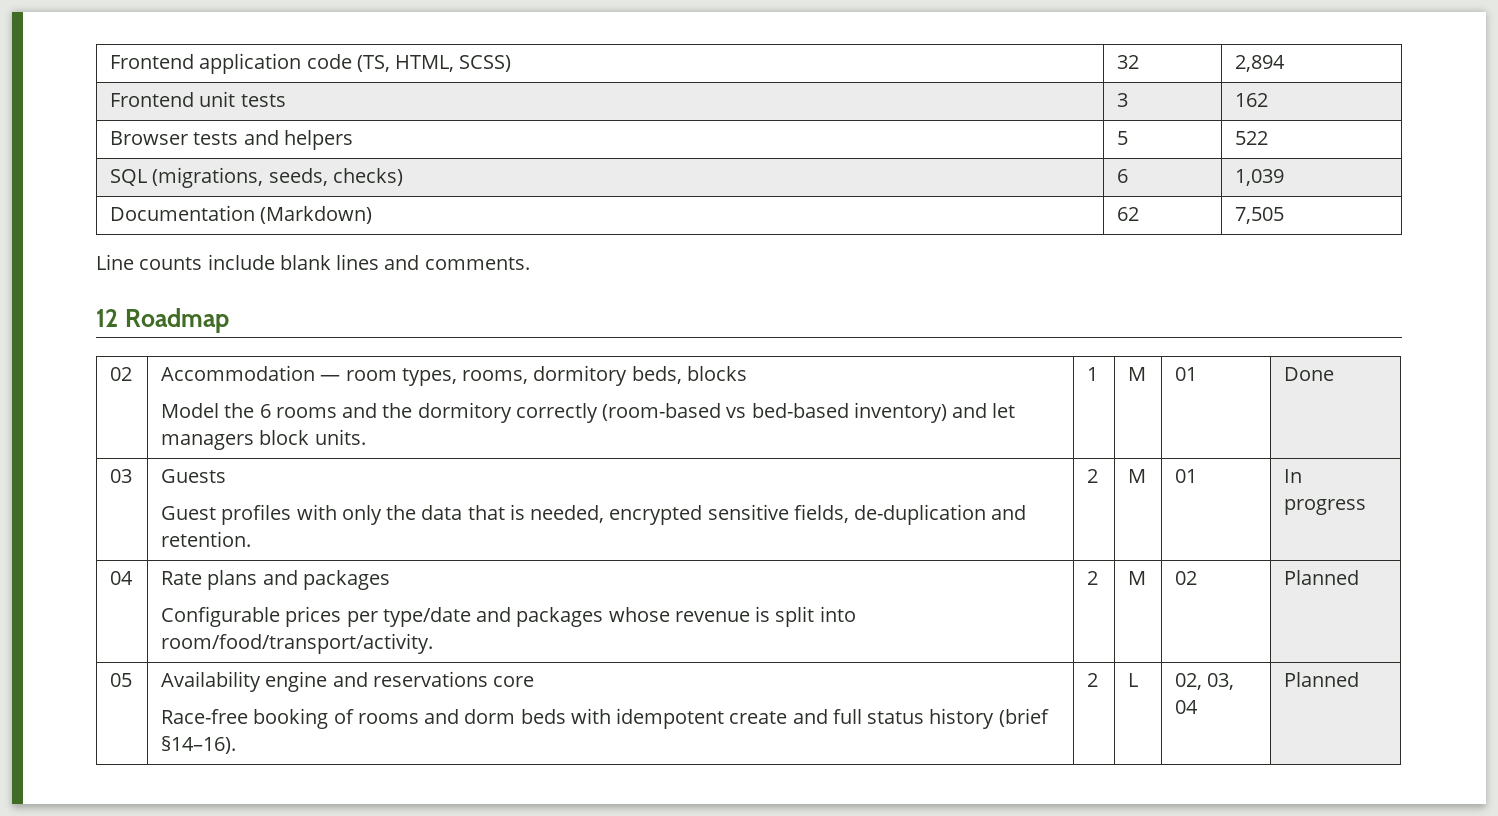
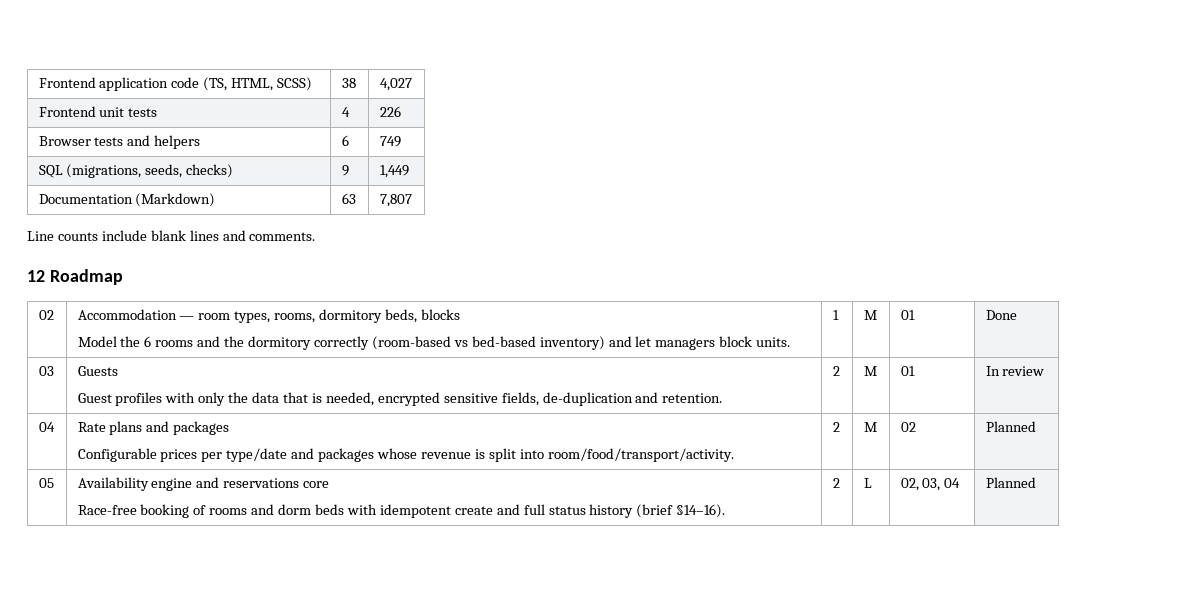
- Frontend application code (TS, HTML, SCSS) | 32 | 2,894
+ Frontend application code (TS, HTML, SCSS) | 38 | 4,027
- Frontend unit tests | 3 | 162
+ Frontend unit tests | 4 | 226
- Browser tests and helpers | 5 | 522
+ Browser tests and helpers | 6 | 749
- SQL (migrations, seeds, checks) | 6 | 1,039
+ SQL (migrations, seeds, checks) | 9 | 1,449
- Documentation (Markdown) | 62 | 7,505
+ Documentation (Markdown) | 63 | 7,807
  03 | Guests
- Guest profiles with only the data that is needed, encrypted sensitive fields, de-duplication and retention. | 2 | M | 01 | In progress
+ Guest profiles with only the data that is needed, encrypted sensitive fields, de-duplication and retention. | 2 | M | 01 | In review

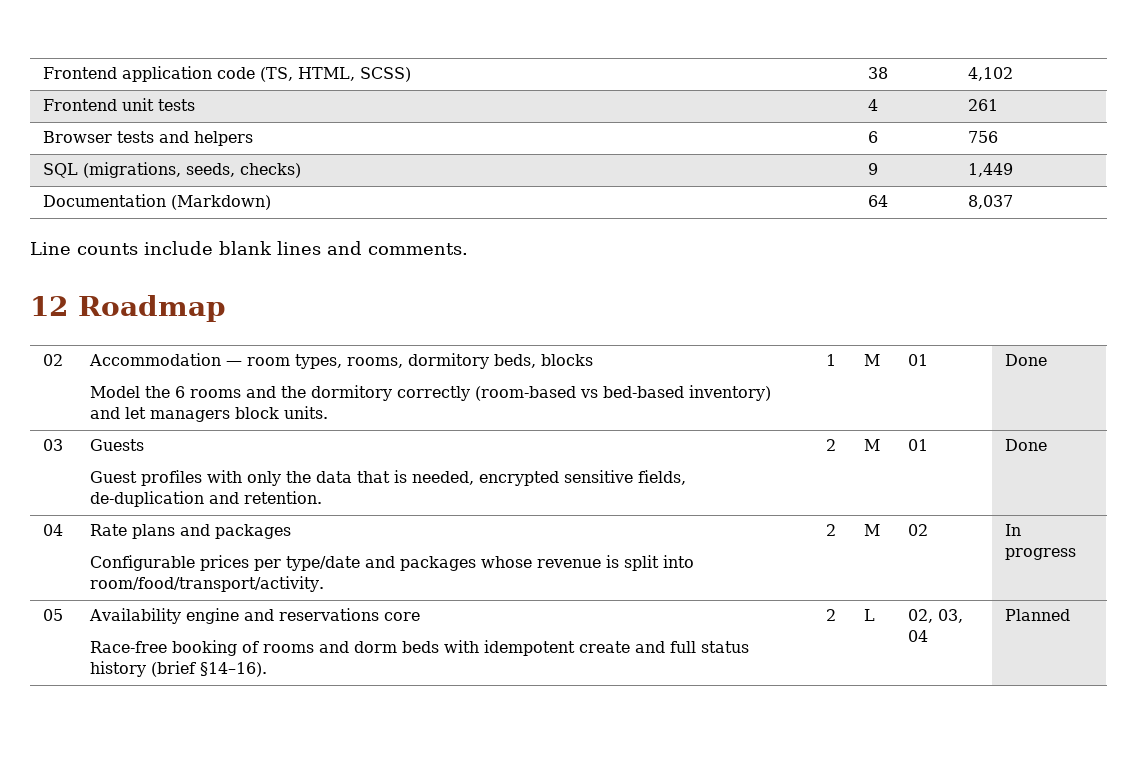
- Frontend application code (TS, HTML, SCSS) | 38 | 4,027
+ Frontend application code (TS, HTML, SCSS) | 38 | 4,102
- Frontend unit tests | 4 | 226
+ Frontend unit tests | 4 | 261
- Browser tests and helpers | 6 | 749
+ Browser tests and helpers | 6 | 756
- Documentation (Markdown) | 63 | 7,807
+ Documentation (Markdown) | 64 | 8,037
  03 | Guests
- Guest profiles with only the data that is needed, encrypted sensitive fields, de-duplication and retention. | 2 | M | 01 | In review
+ Guest profiles with only the data that is needed, encrypted sensitive fields, de-duplication and retention. | 2 | M | 01 | Done
  04 | Rate plans and packages
- Configurable prices per type/date and packages whose revenue is split into room/food/transport/activity. | 2 | M | 02 | Planned
+ Configurable prices per type/date and packages whose revenue is split into room/food/transport/activity. | 2 | M | 02 | In progress

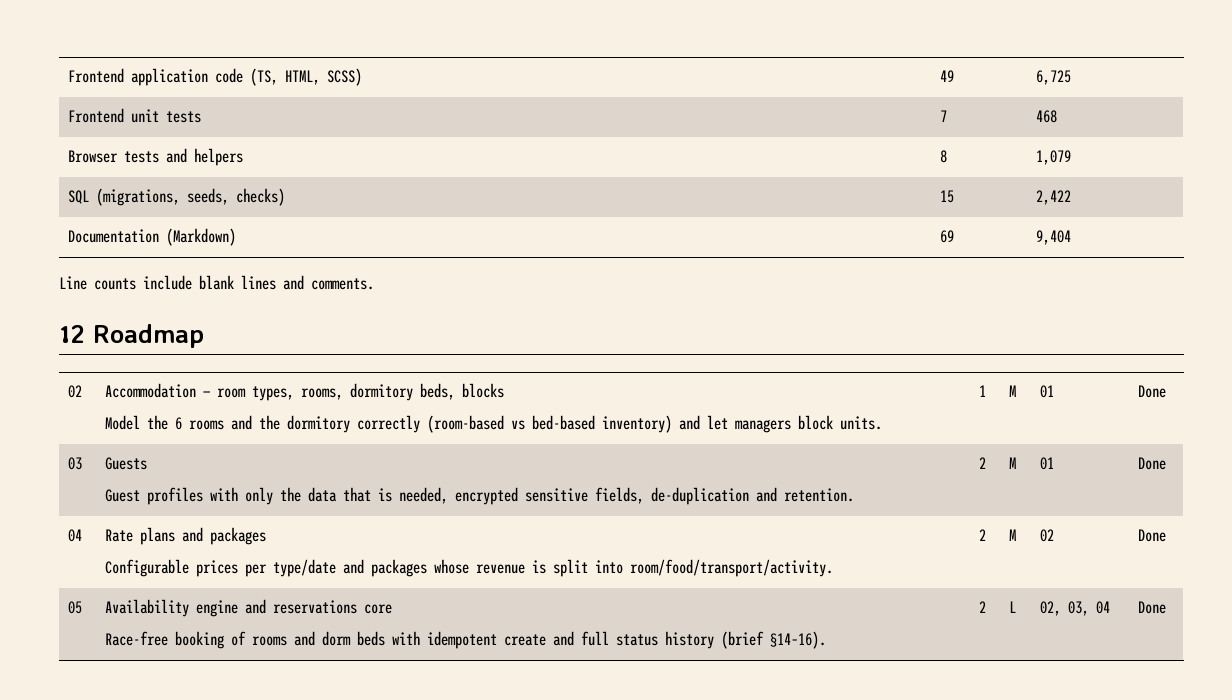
- Frontend application code (TS, HTML, SCSS) | 38 | 4,102
+ Frontend application code (TS, HTML, SCSS) | 49 | 6,725
- Frontend unit tests | 4 | 261
+ Frontend unit tests | 7 | 468
- Browser tests and helpers | 6 | 756
+ Browser tests and helpers | 8 | 1,079
- SQL (migrations, seeds, checks) | 9 | 1,449
+ SQL (migrations, seeds, checks) | 15 | 2,422
- Documentation (Markdown) | 64 | 8,037
+ Documentation (Markdown) | 69 | 9,404
  04 | Rate plans and packages
- Configurable prices per type/date and packages whose revenue is split into room/food/transport/activity. | 2 | M | 02 | In progress
+ Configurable prices per type/date and packages whose revenue is split into room/food/transport/activity. | 2 | M | 02 | Done
  05 | Availability engine and reservations core
- Race-free booking of rooms and dorm beds with idempotent create and full status history (brief §14–16). | 2 | L | 02, 03, 04 | Planned
+ Race-free booking of rooms and dorm beds with idempotent create and full status history (brief §14–16). | 2 | L | 02, 03, 04 | Done

